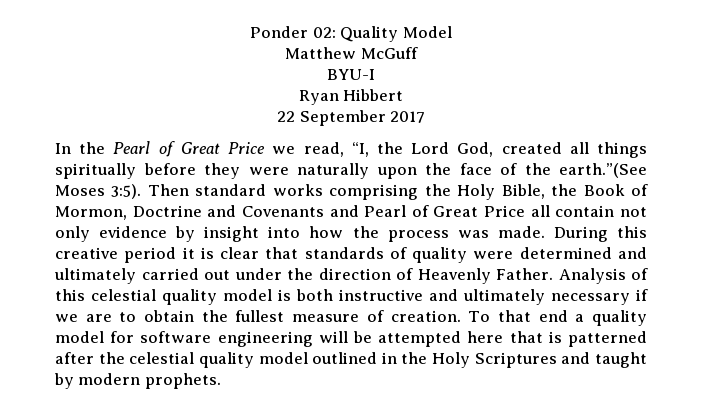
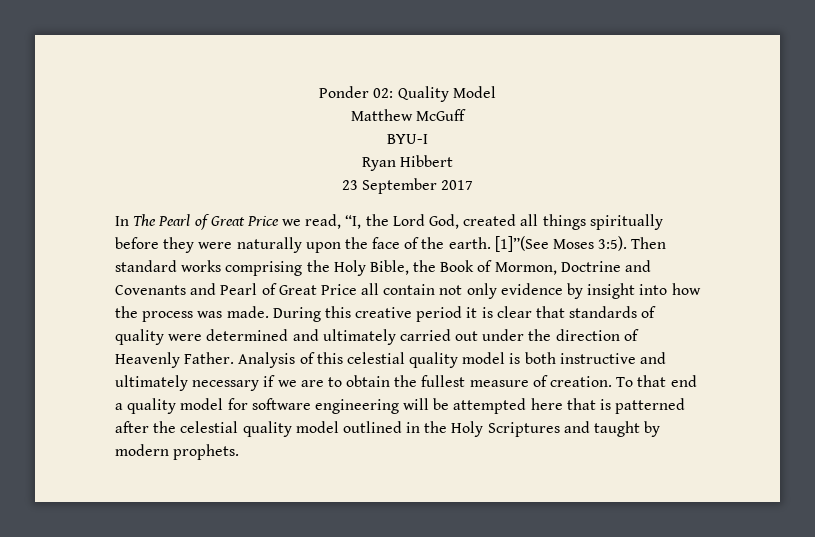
- 22 September 2017
+ 23 September 2017
- In the Pearl of Great Price we read, “I, the Lord God, created all things spiritually before they were naturally upon the face of the earth.”(See Moses 3:5).
+ In The Pearl of Great Price we read, “I, the Lord God, created all things spiritually before they were naturally upon the face of the earth. [1]”(See Moses 3:5).

